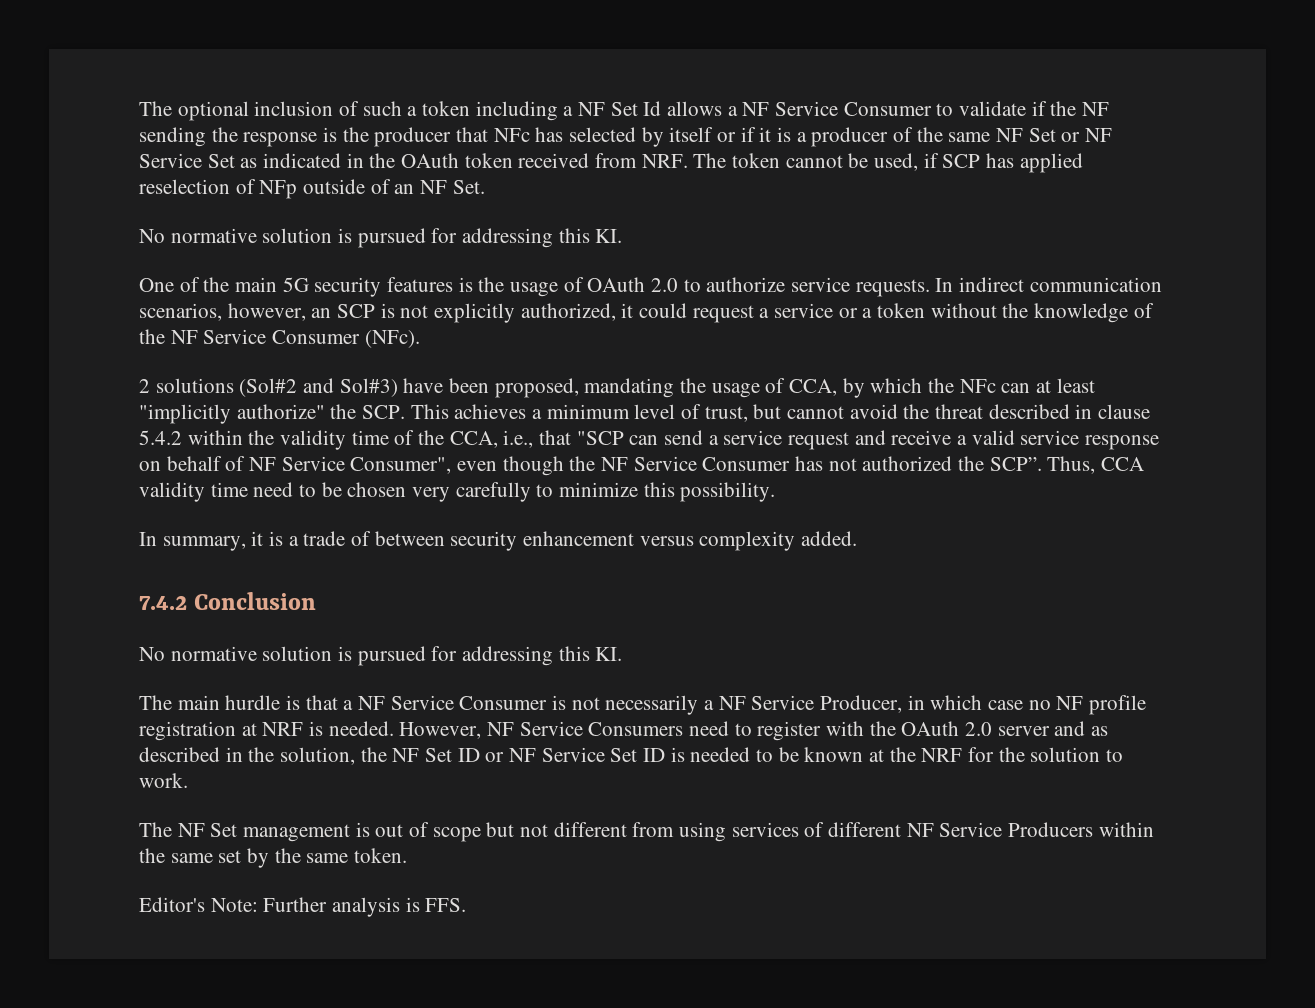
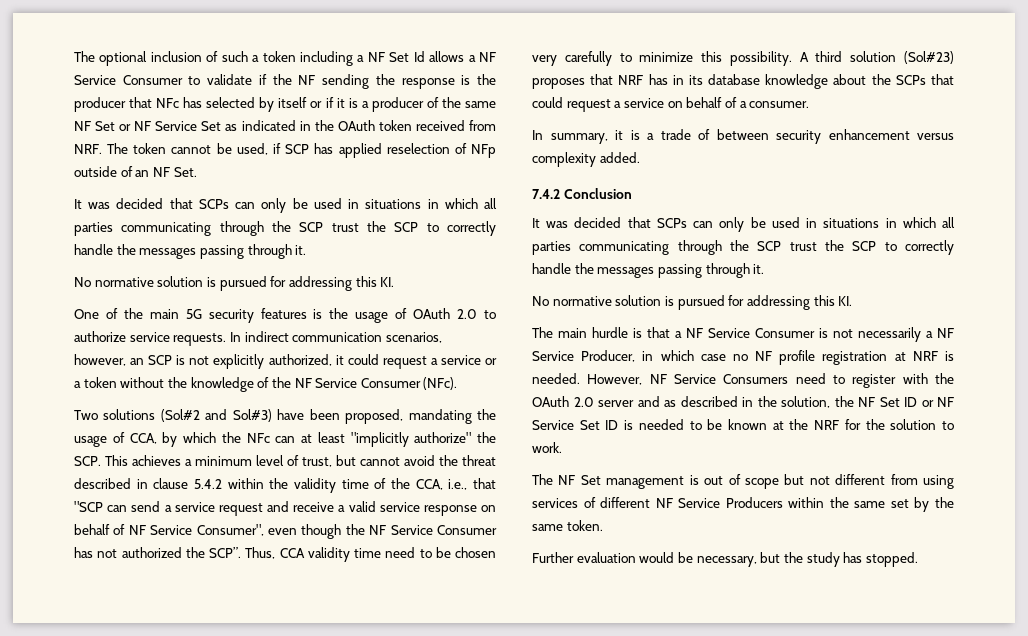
  The optional inclusion of such a token including a NF Set Id allows a NF Service Consumer to validate if the NF sending the response is the producer that NFc has selected by itself or if it is a producer of the same NF Set or NF Service Set as indicated in the OAuth token received from NRF. The token cannot be used, if SCP has applied reselection of NFp outside of an NF Set.
+ It was decided that SCPs can only be used in situations in which all parties communicating through the SCP trust the SCP to correctly handle the messages passing through it.
- 2 solutions (Sol#2 and Sol#3) have been proposed, mandating the usage of CCA, by which the NFc can at least "implicitly authorize" the SCP. This achieves a minimum level of trust, but cannot avoid the threat described in clause 5.4.2 within the validity time of the CCA, i.e., that "SCP can send a service request and receive a valid service response on behalf of NF Service Consumer", even though the NF Service Consumer has not authorized the SCP”.
+ Two solutions (Sol#2 and Sol#3) have been proposed, mandating the usage of CCA, by which the NFc can at least "implicitly authorize" the SCP. This achieves a minimum level of trust, but cannot avoid the threat described in clause 5.4.2 within the validity time of the CCA, i.e., that "SCP can send a service request and receive a valid service response on behalf of NF Service Consumer", even though the NF Service Consumer has not authorized the SCP”.
+ A third solution (Sol#23) proposes that NRF has in its database knowledge about the SCPs that could request a service on behalf of a consumer.
  7.4.2 Conclusion
+ It was decided that SCPs can only be used in situations in which all parties communicating through the SCP trust the SCP to correctly handle the messages passing through it.
- Editor's Note: Further analysis is FFS.
+ Further evaluation would be necessary, but the study has stopped.

